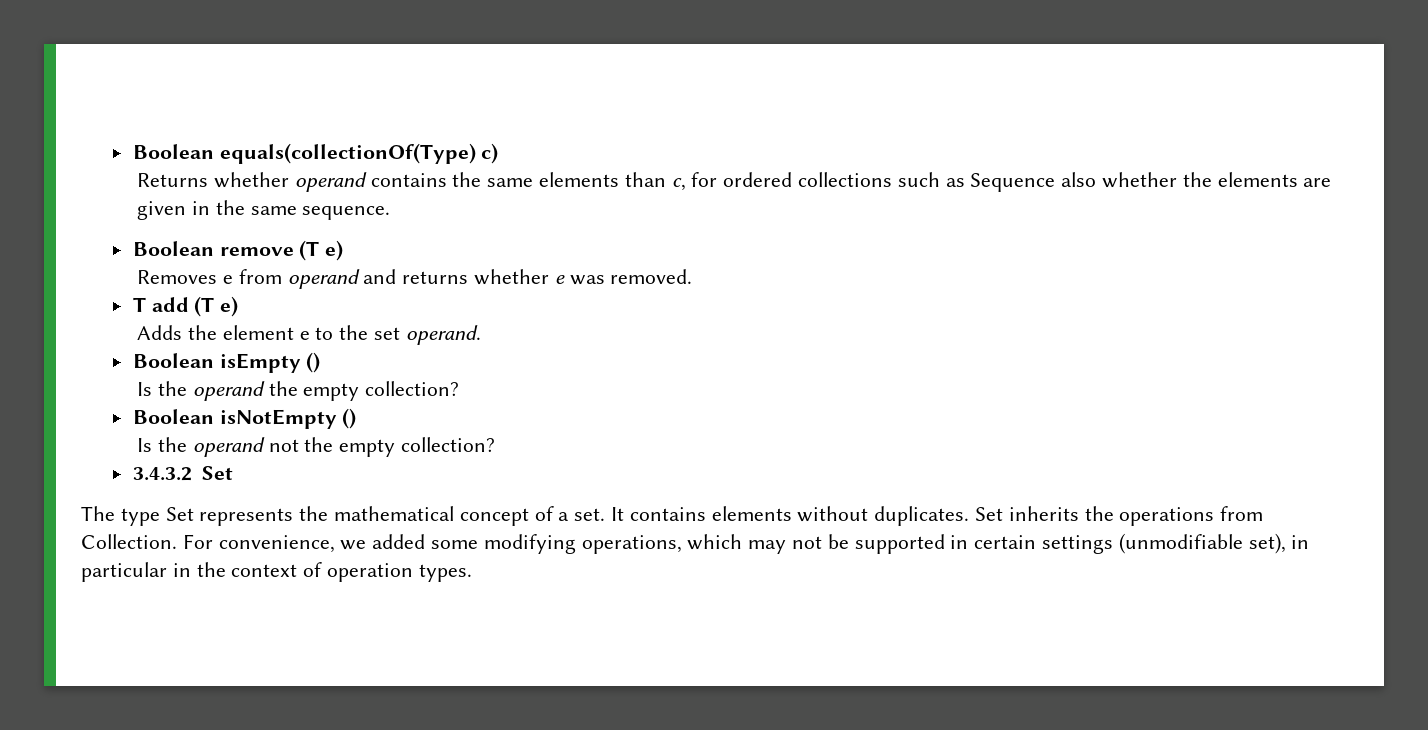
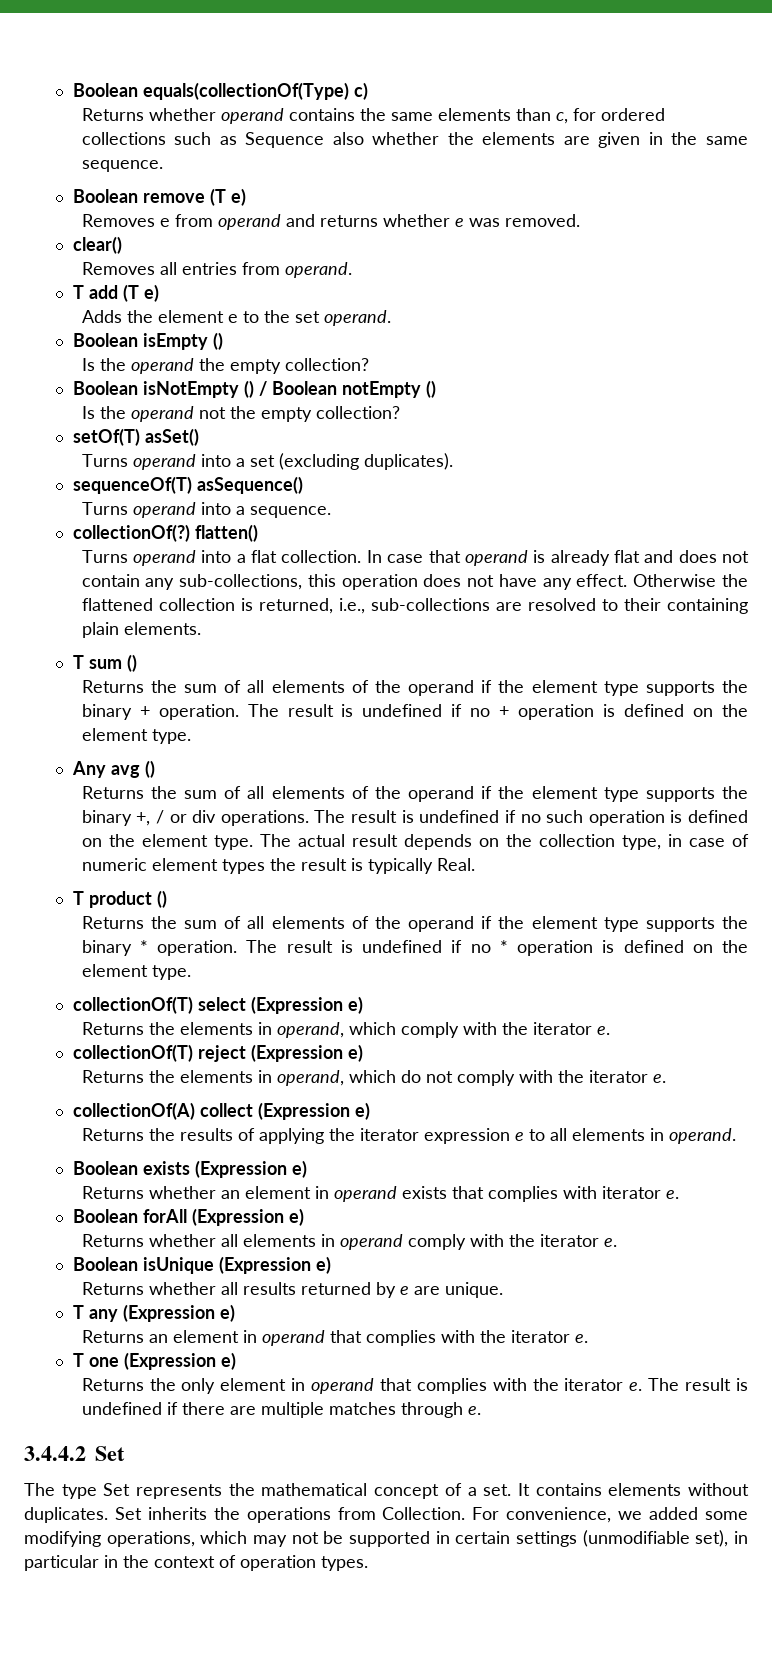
+ clear()
+ Removes all entries from operand.
- Boolean isNotEmpty ()
+ Boolean isNotEmpty () / Boolean notEmpty ()
- 3.4.3.2 Set
+ setOf(T) asSet()
+ Turns operand into a set (excluding duplicates).
+ sequenceOf(T) asSequence()
+ Turns operand into a sequence.
+ collectionOf(?) flatten()
+ Turns operand into a flat collection. In case that operand is already flat and does not contain any sub-collections, this operation does not have any effect. Otherwise the flattened collection is returned, i.e., sub-collections are resolved to their containing plain elements.
+ T sum ()
+ Returns the sum of all elements of the operand if the element type supports the binary + operation. The result is undefined if no + operation is defined on the element type.
+ Any avg ()
+ Returns the sum of all elements of the operand if the element type supports the binary +, / or div operations. The result is undefined if no such operation is defined on the element type. The actual result depends on the collection type, in case of numeric element types the result is typically Real.
+ T product ()
+ Returns the sum of all elements of the operand if the element type supports the binary * operation. The result is undefined if no * operation is defined on the element type.
+ collectionOf(T) select (Expression e)
+ Returns the elements in operand, which comply with the iterator e.
+ collectionOf(T) reject (Expression e)
+ Returns the elements in operand, which do not comply with the iterator e.
+ collectionOf(A) collect (Expression e)
+ Returns the results of applying the iterator expression e to all elements in operand.
+ Boolean exists (Expression e)
+ Returns whether an element in operand exists that complies with iterator e.
+ Boolean forAll (Expression e)
+ Returns whether all elements in operand comply with the iterator e.
+ Boolean isUnique (Expression e)
+ Returns whether all results returned by e are unique.
+ T any (Expression e)
+ Returns an element in operand that complies with the iterator e.
+ T one (Expression e)
+ Returns the only element in operand that complies with the iterator e. The result is undefined if there are multiple matches through e.
+ 3.4.4.2 Set

